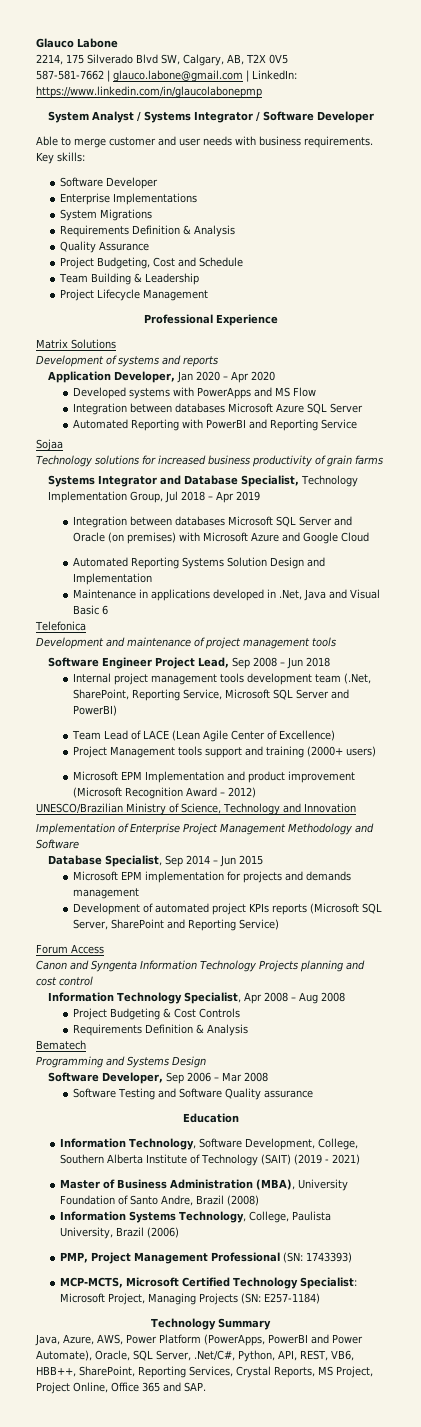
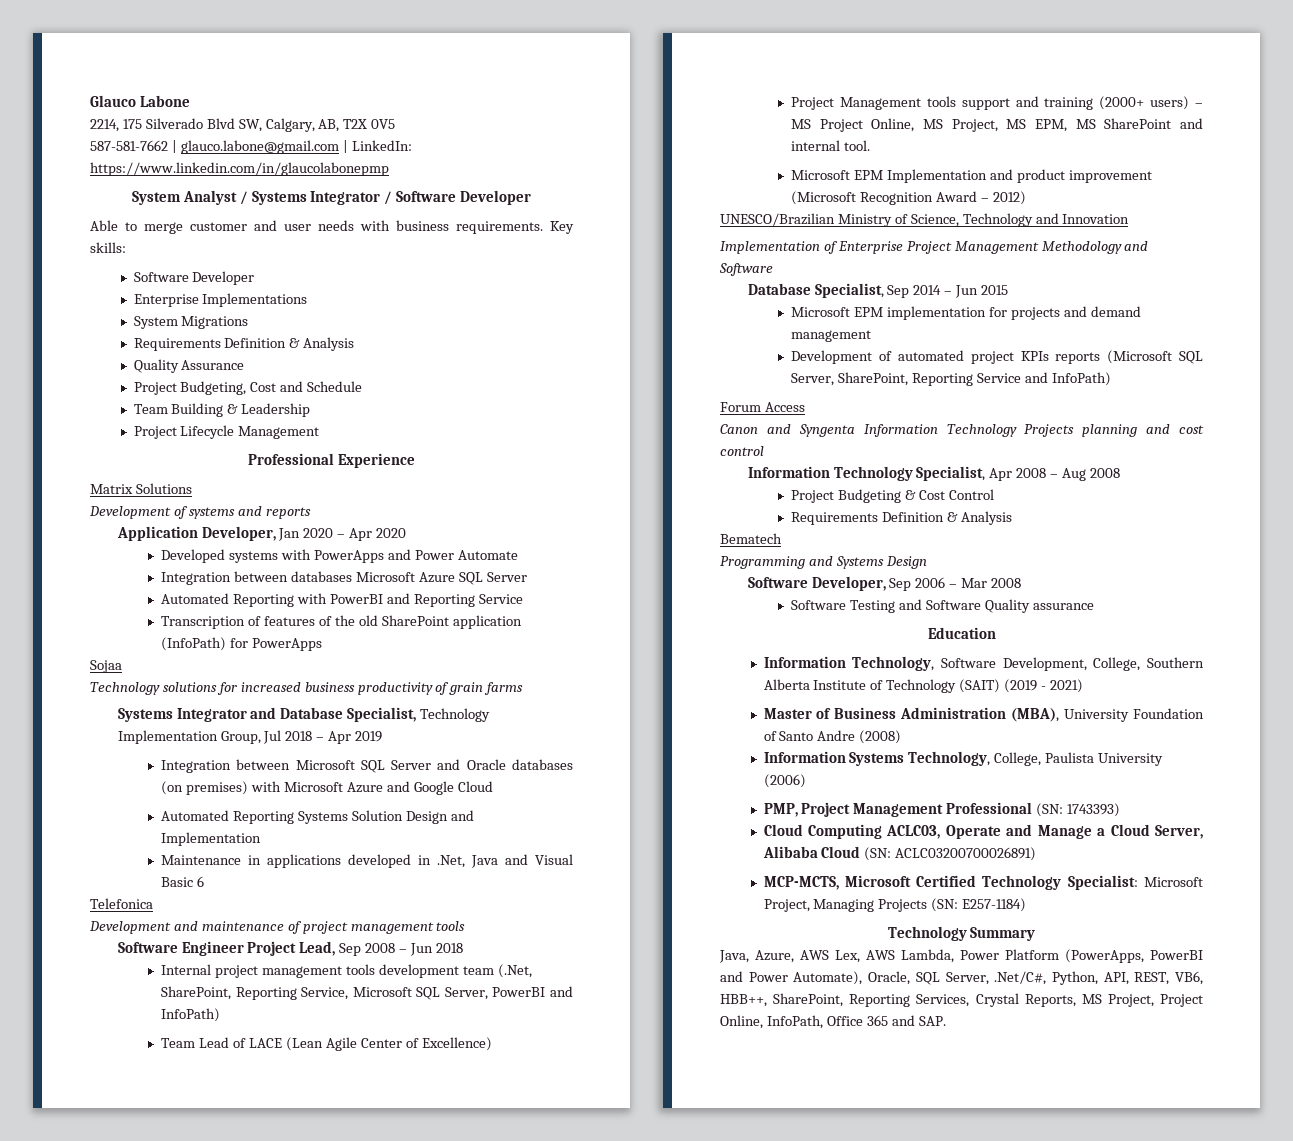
- Developed systems with PowerApps and MS Flow
+ Developed systems with PowerApps and Power Automate
+ Transcription of features of the old SharePoint application (InfoPath) for PowerApps
- Integration between databases Microsoft SQL Server and Oracle (on premises) with Microsoft Azure and Google Cloud
+ Integration between Microsoft SQL Server and Oracle databases (on premises) with Microsoft Azure and Google Cloud
- Internal project management tools development team (.Net, SharePoint, Reporting Service, Microsoft SQL Server and PowerBI)
+ Internal project management tools development team (.Net, SharePoint, Reporting Service, Microsoft SQL Server, PowerBI and InfoPath)
- Project Management tools support and training (2000+ users)
+ Project Management tools support and training (2000+ users) – MS Project Online, MS Project, MS EPM, MS SharePoint and internal tool.
- Microsoft EPM implementation for projects and demands management
+ Microsoft EPM implementation for projects and demand management
- Development of automated project KPIs reports (Microsoft SQL Server, SharePoint and Reporting Service)
+ Development of automated project KPIs reports (Microsoft SQL Server, SharePoint, Reporting Service and InfoPath)
- Project Budgeting & Cost Controls
+ Project Budgeting & Cost Control
- Master of Business Administration (MBA), University Foundation of Santo Andre, Brazil (2008)
+ Master of Business Administration (MBA), University Foundation of Santo Andre (2008)
- Information Systems Technology, College, Paulista University, Brazil (2006)
+ Information Systems Technology, College, Paulista University (2006)
+ Cloud Computing ACLC03, Operate and Manage a Cloud Server, Alibaba Cloud (SN: ACLC03200700026891)
- Java, Azure, AWS, Power Platform (PowerApps, PowerBI and Power Automate), Oracle, SQL Server, .Net/C#, Python, API, REST, VB6, HBB++, SharePoint, Reporting Services, Crystal Reports, MS Project, Project Online, Office 365 and SAP.
+ Java, Azure, AWS Lex, AWS Lambda, Power Platform (PowerApps, PowerBI and Power Automate), Oracle, SQL Server, .Net/C#, Python, API, REST, VB6, HBB++, SharePoint, Reporting Services, Crystal Reports, MS Project, Project Online, InfoPath, Office 365 and SAP.

